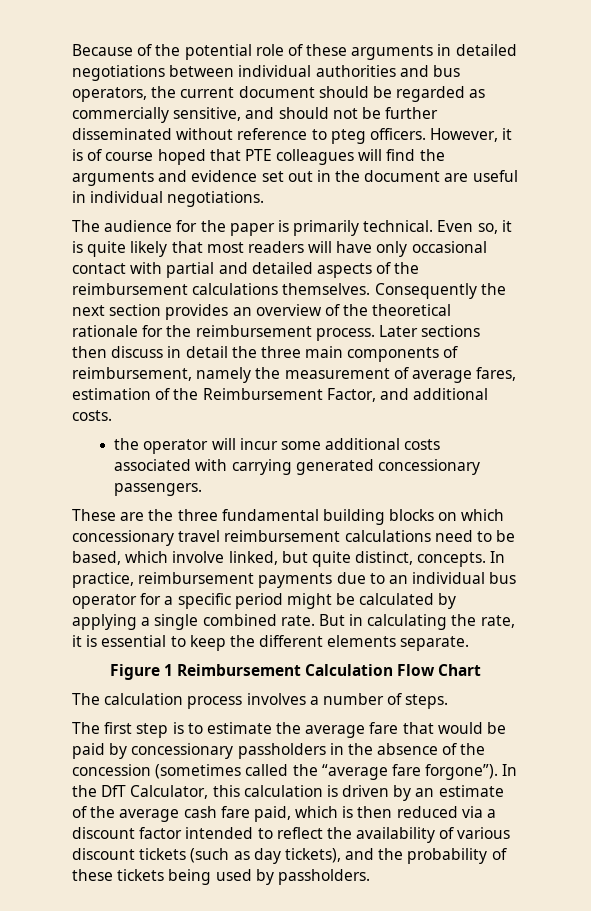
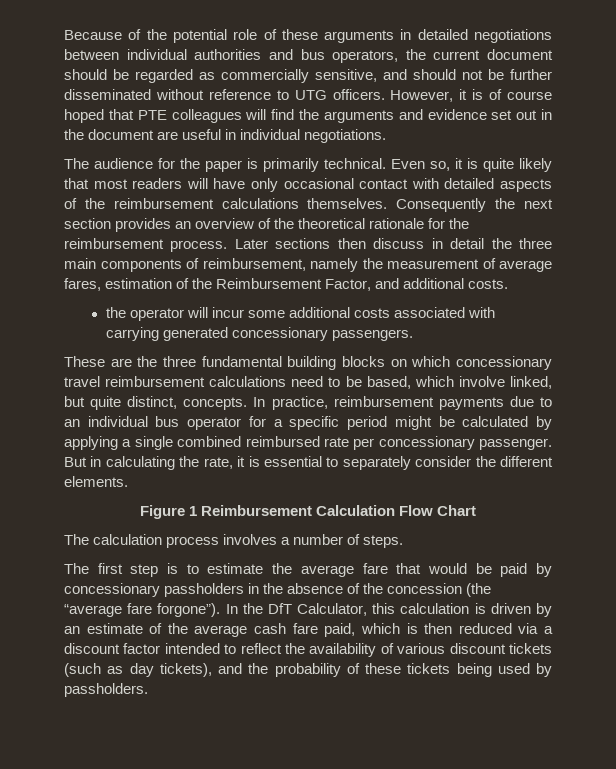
- Because of the potential role of these arguments in detailed negotiations between individual authorities and bus operators, the current document should be regarded as commercially sensitive, and should not be further disseminated without reference to pteg officers.
+ Because of the potential role of these arguments in detailed negotiations between individual authorities and bus operators, the current document should be regarded as commercially sensitive, and should not be further disseminated without reference to UTG officers.
- Even so, it is quite likely that most readers will have only occasional contact with partial and detailed aspects of the reimbursement calculations themselves.
+ Even so, it is quite likely that most readers will have only occasional contact with detailed aspects of the reimbursement calculations themselves.
- In practice, reimbursement payments due to an individual bus operator for a specific period might be calculated by applying a single combined rate.
+ In practice, reimbursement payments due to an individual bus operator for a specific period might be calculated by applying a single combined reimbursed rate per concessionary passenger.
- But in calculating the rate, it is essential to keep the different elements separate.
+ But in calculating the rate, it is essential to separately consider the different elements.
- The first step is to estimate the average fare that would be paid by concessionary passholders in the absence of the concession (sometimes called the “average fare forgone”).
+ The first step is to estimate the average fare that would be paid by concessionary passholders in the absence of the concession (the “average fare forgone”).

